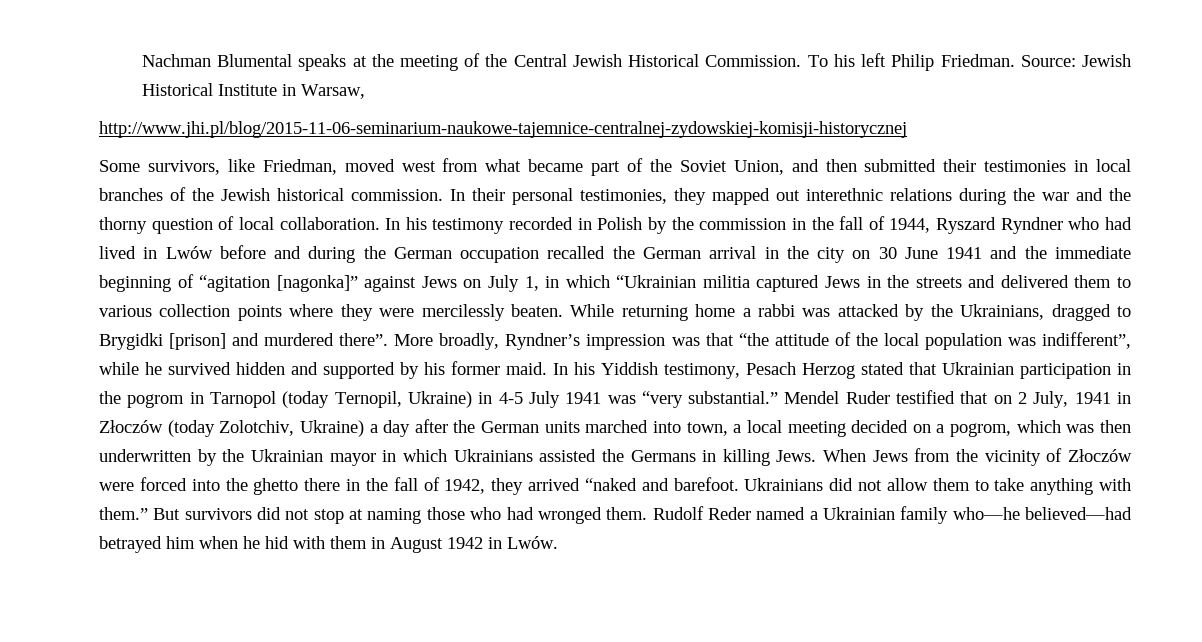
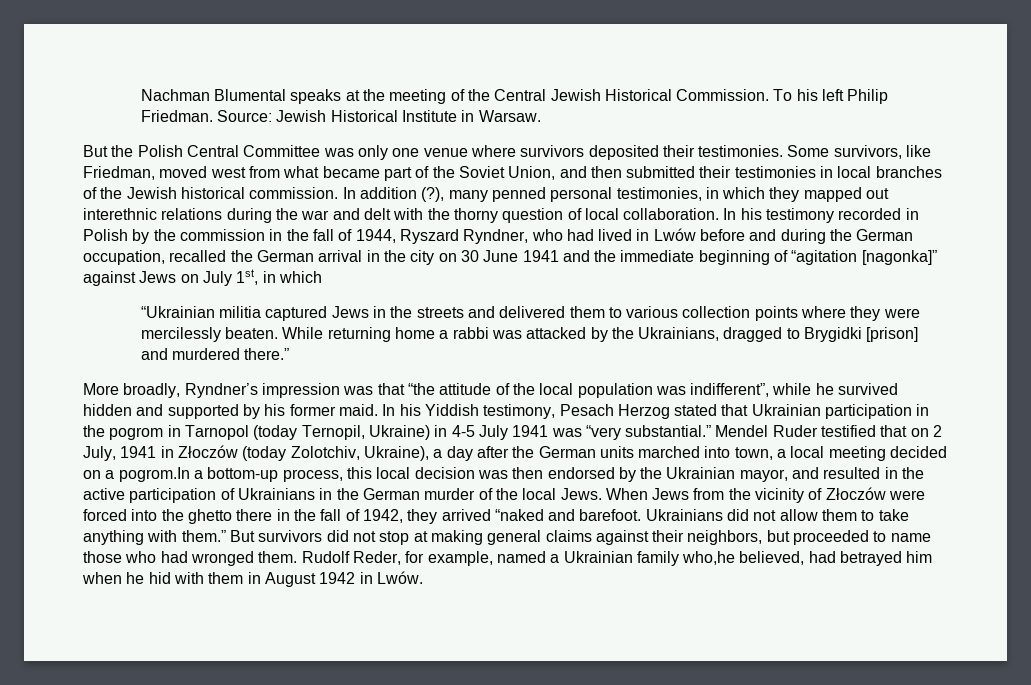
- Source: Jewish Historical Institute in Warsaw,
- http://www.jhi.pl/blog/2015-11-06-seminarium-naukowe-tajemnice-centralnej-zydowskiej-komisji-historycznej
- Some survivors, like Friedman, moved west from what became part of the Soviet Union, and then submitted their testimonies in local branches of the Jewish historical commission.
+ Source: Jewish Historical Institute in Warsaw.
+ But the Polish Central Committee was only one venue where survivors deposited their testimonies. Some survivors, like Friedman, moved west from what became part of the Soviet Union, and then submitted their testimonies in local branches of the Jewish historical commission.
- In their personal testimonies, they mapped out interethnic relations during the war and the thorny question of local collaboration.
+ In addition (?), many penned personal testimonies, in which they mapped out interethnic relations during the war and delt with the thorny question of local collaboration.
- In his testimony recorded in Polish by the commission in the fall of 1944, Ryszard Ryndner who had lived in Lwów before and during the German occupation recalled the German arrival in the city on 30 June 1941 and the immediate beginning of “agitation [nagonka]” against Jews on July 1, in which “Ukrainian militia captured Jews in the streets and delivered them to various collection points where they were mercilessly beaten.
+ In his testimony recorded in Polish by the commission in the fall of 1944, Ryszard Ryndner, who had lived in Lwów before and during the German occupation, recalled the German arrival in the city on 30 June 1941 and the immediate beginning of “agitation [nagonka]” against Jews on July 1st, in which
+ “Ukrainian militia captured Jews in the streets and delivered them to various collection points where they were mercilessly beaten.
- While returning home a rabbi was attacked by the Ukrainians, dragged to Brygidki [prison] and murdered there”. More broadly, Ryndner’s impression was that “the attitude of the local population was indifferent”, while he survived hidden and supported by his former maid.
+ While returning home a rabbi was attacked by the Ukrainians, dragged to Brygidki [prison] and murdered there.”
+ More broadly, Ryndner’s impression was that “the attitude of the local population was indifferent”, while he survived hidden and supported by his former maid.
- Mendel Ruder testified that on 2 July, 1941 in Złoczów (today Zolotchiv, Ukraine) a day after the German units marched into town, a local meeting decided on a pogrom, which was then underwritten by the Ukrainian mayor in which Ukrainians assisted the Germans in killing Jews.
+ Mendel Ruder testified that on 2 July, 1941 in Złoczów (today Zolotchiv, Ukraine), a day after the German units marched into town, a local meeting decided on a pogrom.In a bottom-up process, this local decision was then endorsed by the Ukrainian mayor, and resulted in the active participation of Ukrainians in the German murder of the local Jews.
- But survivors did not stop at naming those who had wronged them.
+ But survivors did not stop at making general claims against their neighbors, but proceeded to name those who had wronged them.
- Rudolf Reder named a Ukrainian family who—he believed—had betrayed him when he hid with them in August 1942 in Lwów.
+ Rudolf Reder, for example, named a Ukrainian family who,he believed, had betrayed him when he hid with them in August 1942 in Lwów.

